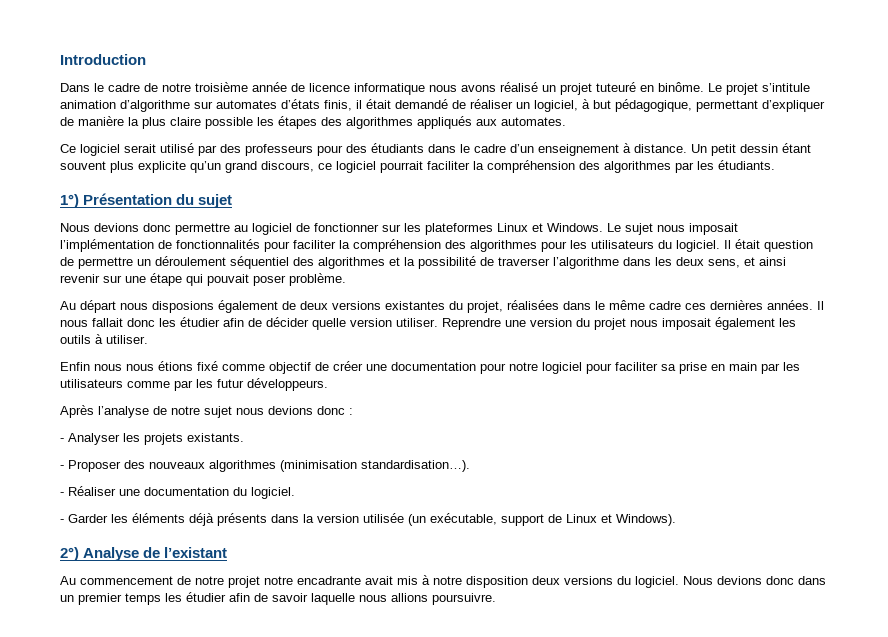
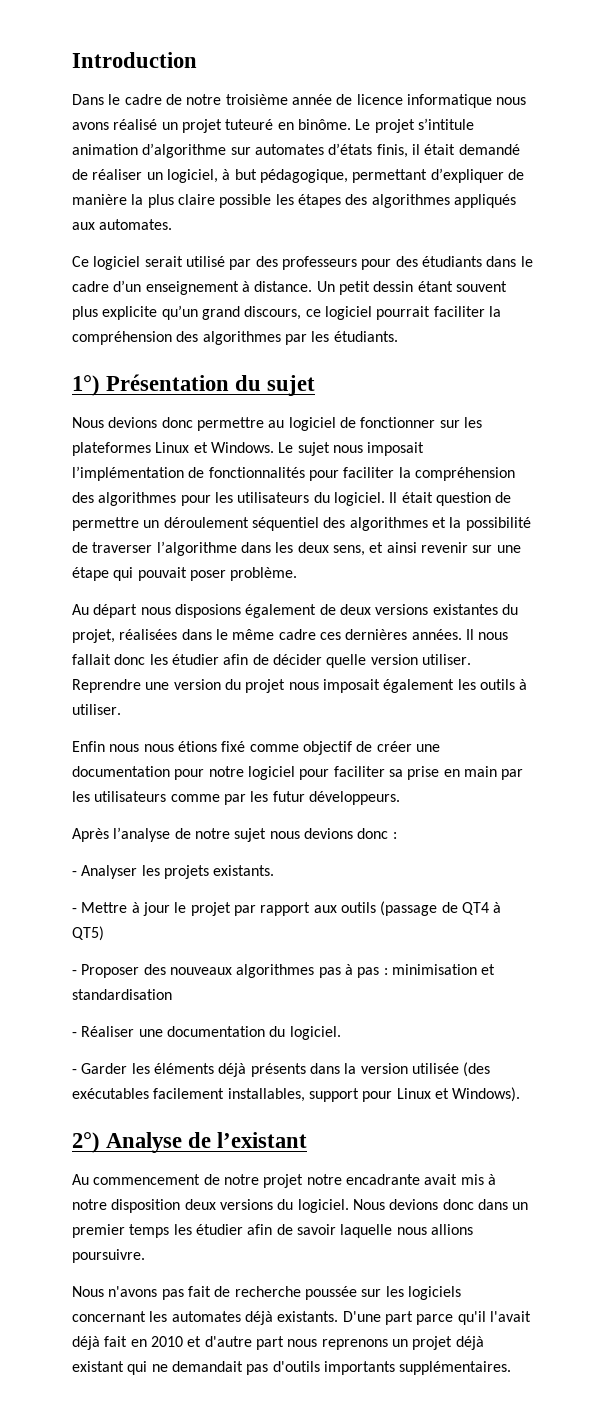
+ - Mettre à jour le projet par rapport aux outils (passage de QT4 à QT5)
- - Proposer des nouveaux algorithmes (minimisation standardisation…).
+ - Proposer des nouveaux algorithmes pas à pas : minimisation et standardisation
- - Garder les éléments déjà présents dans la version utilisée (un exécutable, support de Linux et Windows).
+ - Garder les éléments déjà présents dans la version utilisée (des exécutables facilement installables, support pour Linux et Windows).
+ Nous n'avons pas fait de recherche poussée sur les logiciels concernant les automates déjà existants. D'une part parce qu'il l'avait déjà fait en 2010 et d'autre part nous reprenons un projet déjà existant qui ne demandait pas d'outils importants supplémentaires.

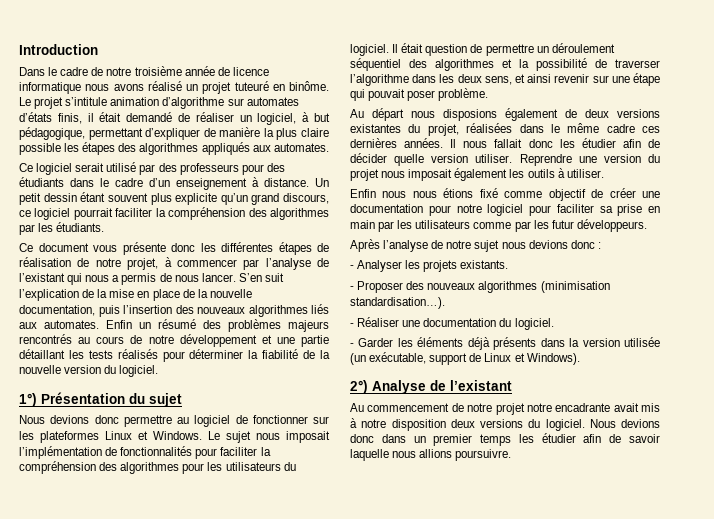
+ Ce document vous présente donc les différentes étapes de réalisation de notre projet, à commencer par l’analyse de l’existant qui nous a permis de nous lancer. S’en suit l’explication de la mise en place de la nouvelle documentation, puis l’insertion des nouveaux algorithmes liés aux automates. Enfin un résumé des problèmes majeurs rencontrés au cours de notre développement et une partie détaillant les tests réalisés pour déterminer la fiabilité de la nouvelle version du logiciel.
- - Mettre à jour le projet par rapport aux outils (passage de QT4 à QT5)
- - Proposer des nouveaux algorithmes pas à pas : minimisation et standardisation
+ - Proposer des nouveaux algorithmes (minimisation standardisation…).
- - Garder les éléments déjà présents dans la version utilisée (des exécutables facilement installables, support pour Linux et Windows).
+ - Garder les éléments déjà présents dans la version utilisée (un exécutable, support de Linux et Windows).
- Nous n'avons pas fait de recherche poussée sur les logiciels concernant les automates déjà existants. D'une part parce qu'il l'avait déjà fait en 2010 et d'autre part nous reprenons un projet déjà existant qui ne demandait pas d'outils importants supplémentaires.

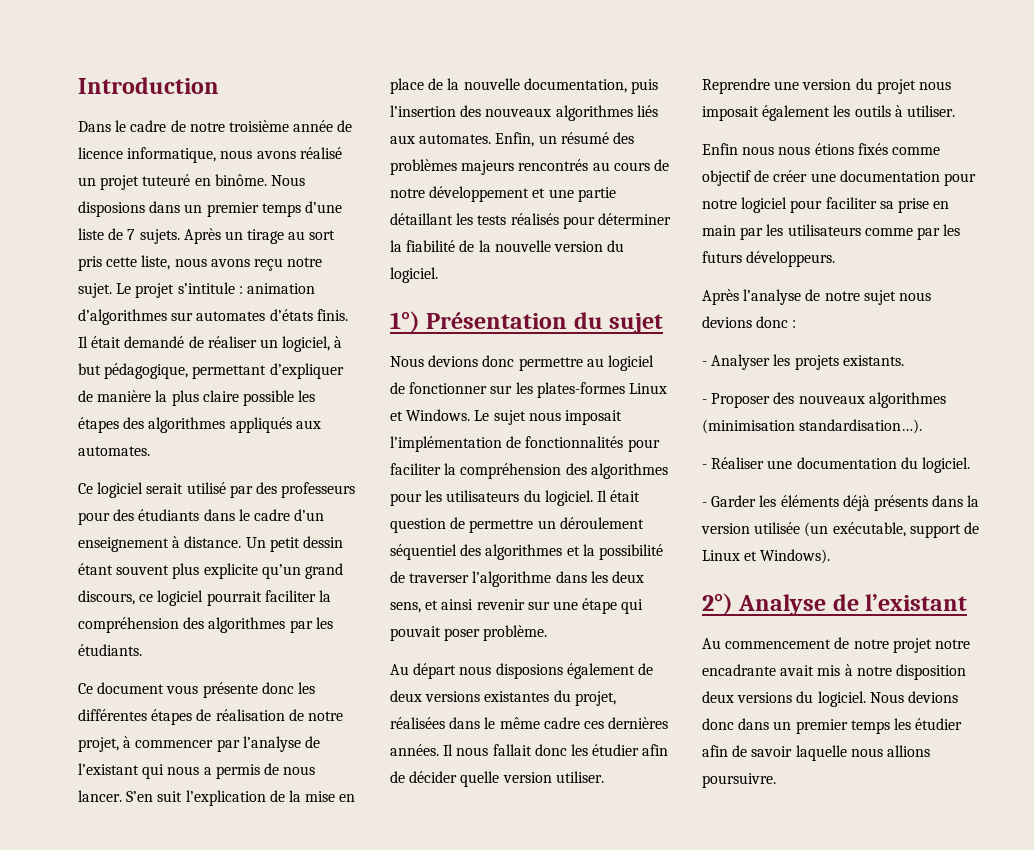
- Dans le cadre de notre troisième année de licence informatique nous avons réalisé un projet tuteuré en binôme.
+ Dans le cadre de notre troisième année de licence informatique, nous avons réalisé un projet tuteuré en binôme.
- Le projet s’intitule animation d’algorithme sur automates d’états finis, il était demandé de réaliser un logiciel, à but pédagogique, permettant d’expliquer de manière la plus claire possible les étapes des algorithmes appliqués aux automates.
+ Nous disposions dans un premier temps d’une liste de 7 sujets. Après un tirage au sort pris cette liste, nous avons reçu notre sujet. Le projet s’intitule : animation d’algorithmes sur automates d’états finis. Il était demandé de réaliser un logiciel, à but pédagogique, permettant d’expliquer de manière la plus claire possible les étapes des algorithmes appliqués aux automates.
- Enfin un résumé des problèmes majeurs rencontrés au cours de notre développement et une partie détaillant les tests réalisés pour déterminer la fiabilité de la nouvelle version du logiciel.
+ Enfin, un résumé des problèmes majeurs rencontrés au cours de notre développement et une partie détaillant les tests réalisés pour déterminer la fiabilité de la nouvelle version du logiciel.
- Nous devions donc permettre au logiciel de fonctionner sur les plateformes Linux et Windows.
+ Nous devions donc permettre au logiciel de fonctionner sur les plates-formes Linux et Windows.
- Enfin nous nous étions fixé comme objectif de créer une documentation pour notre logiciel pour faciliter sa prise en main par les utilisateurs comme par les futur développeurs.
+ Enfin nous nous étions fixés comme objectif de créer une documentation pour notre logiciel pour faciliter sa prise en main par les utilisateurs comme par les futurs développeurs.

